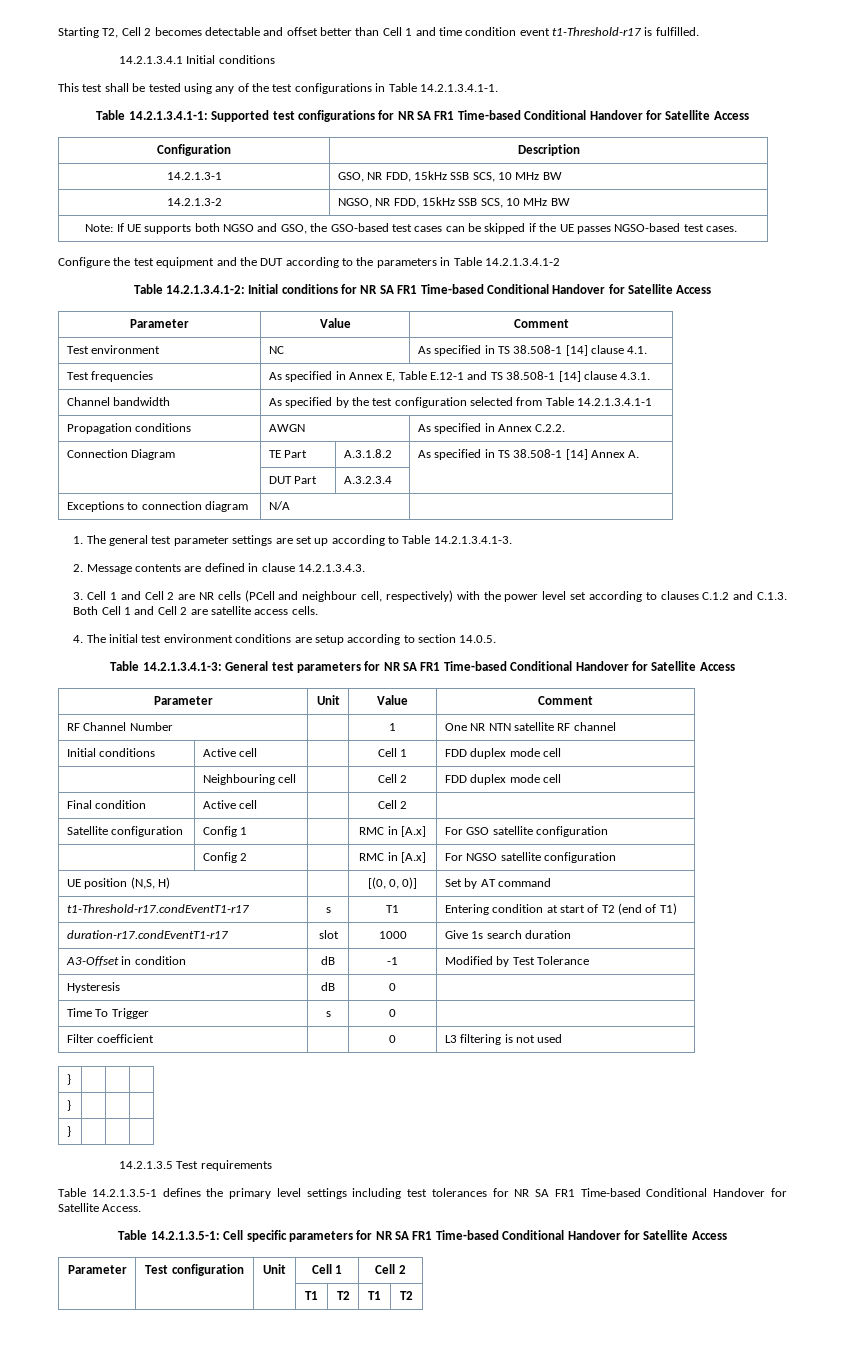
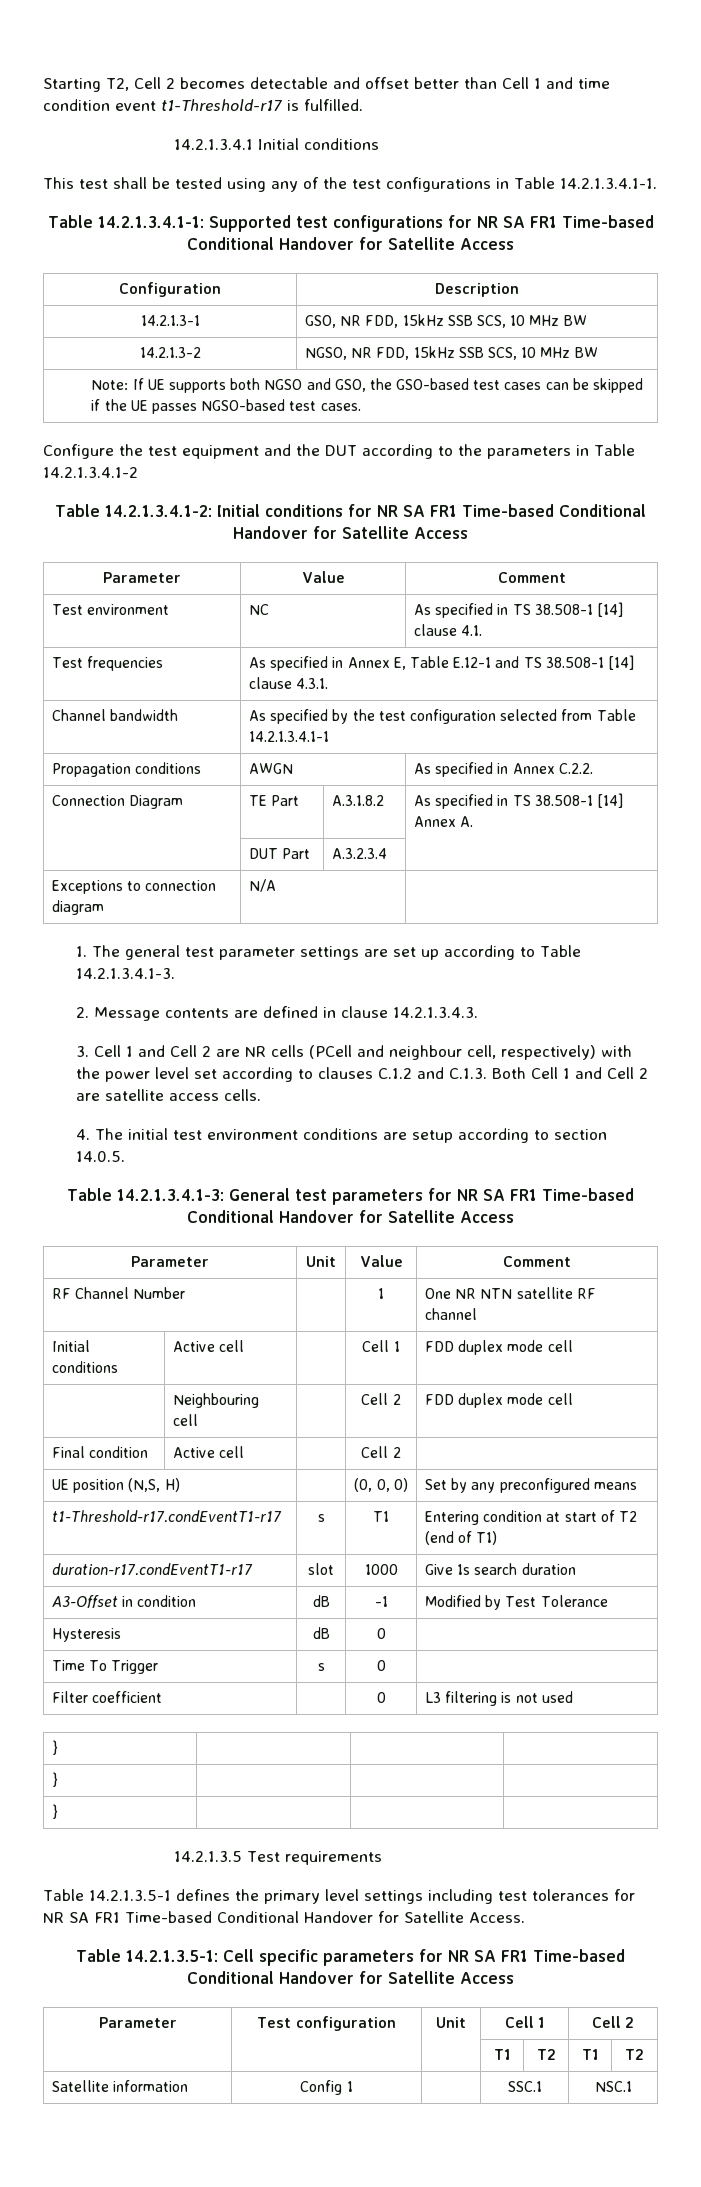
- Satellite configuration | Config 1 | | RMC in [A.x] | For GSO satellite configuration
- | Config 2 | | RMC in [A.x] | For NGSO satellite configuration
- UE position (N,S, H) | | [(0, 0, 0)] | Set by AT command
+ UE position (N,S, H) | | (0, 0, 0) | Set by any preconfigured means
+ Satellite information | Config 1 | | SSC.1 | NSC.1

